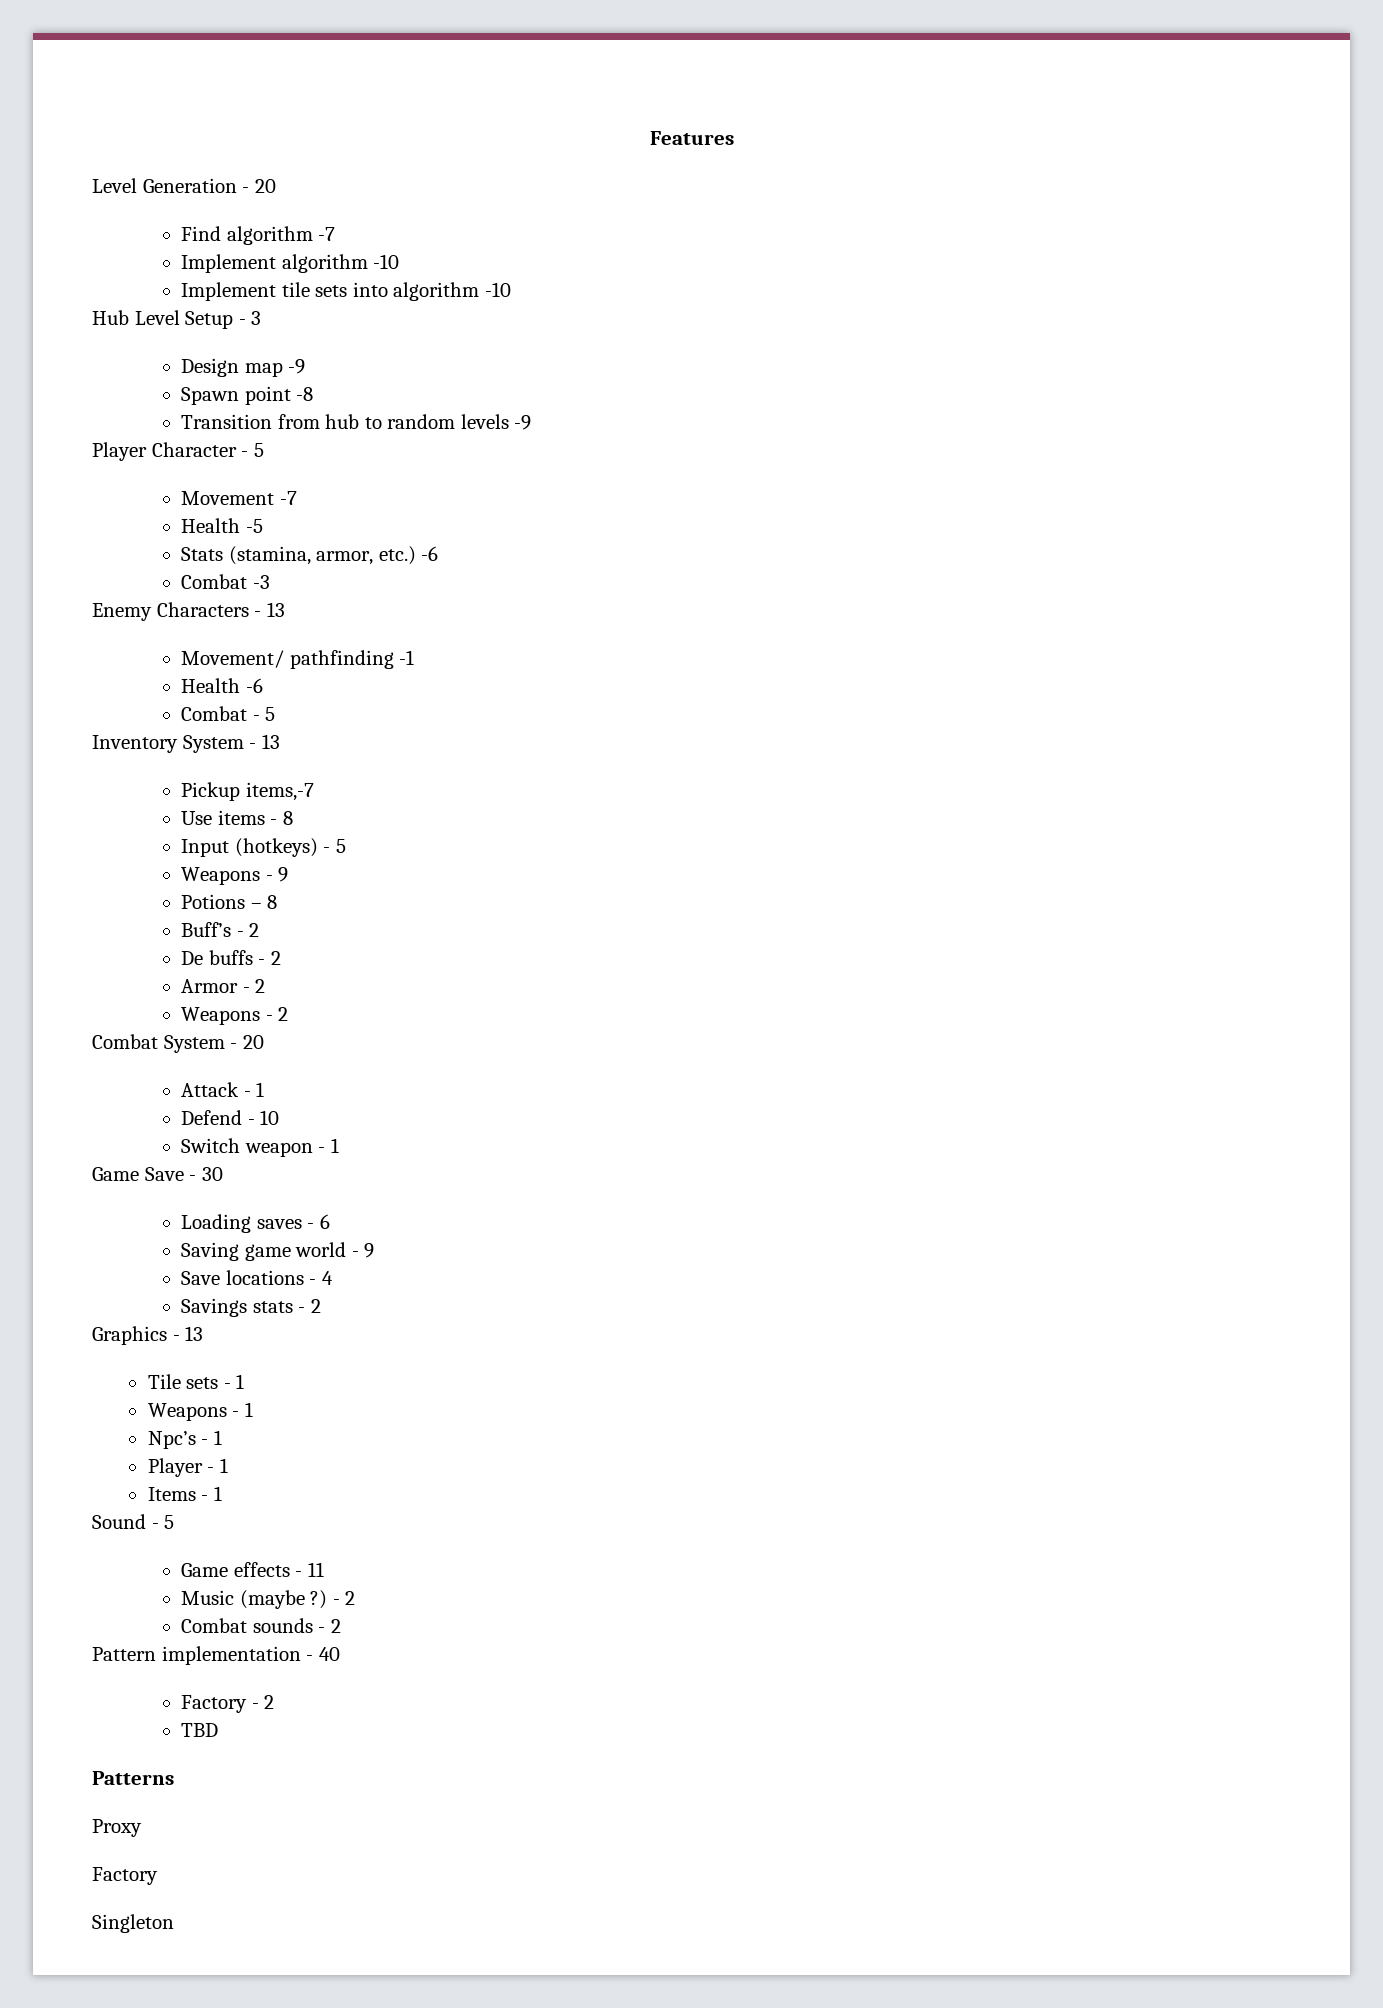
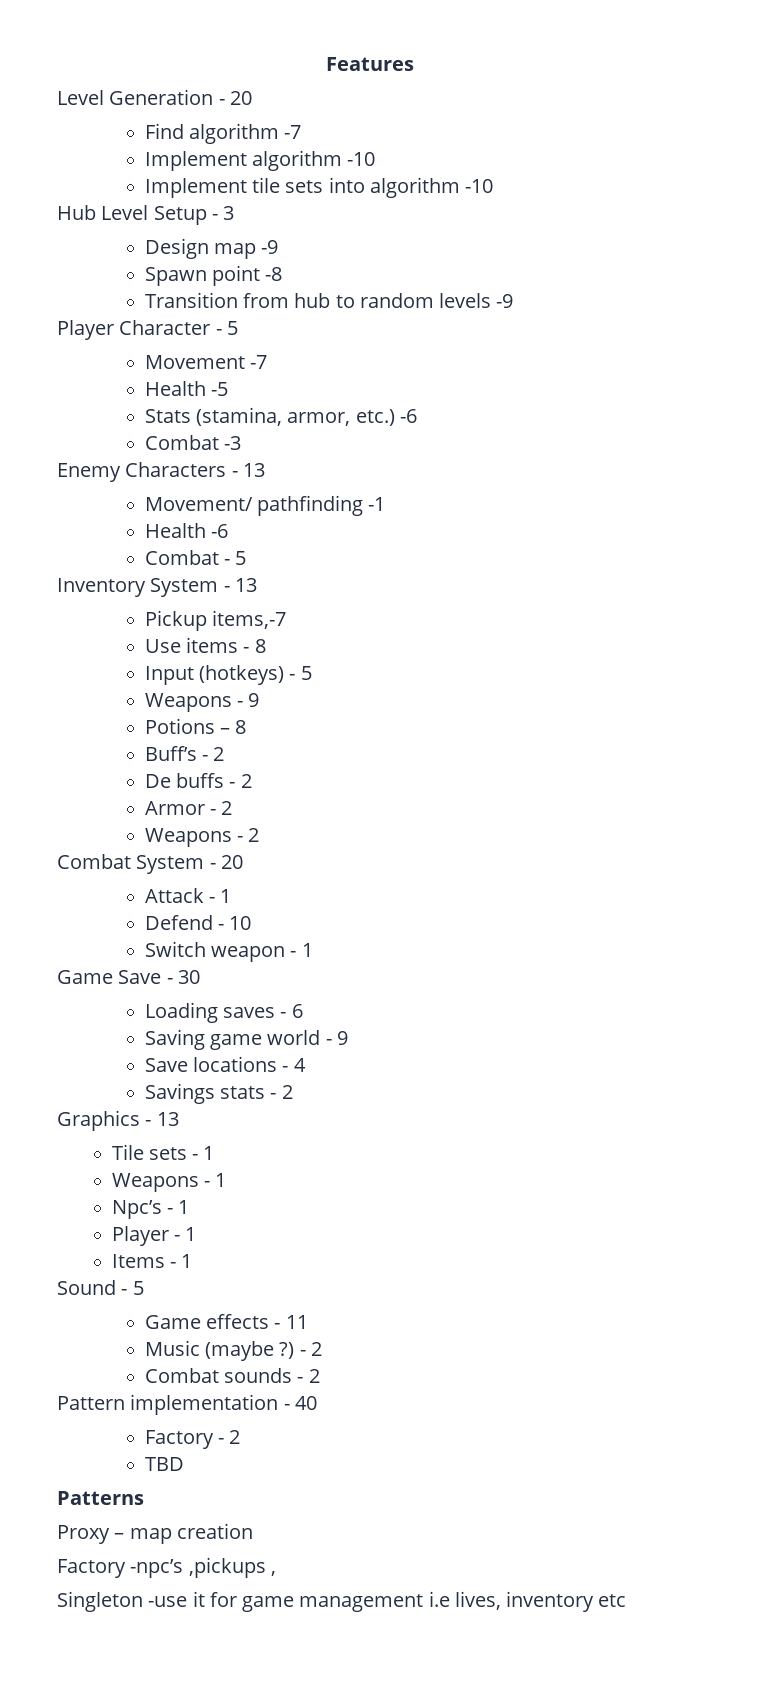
- Proxy
- Factory
- Singleton
+ Proxy – map creation
+ Factory -npc’s ,pickups ,
+ Singleton -use it for game management i.e lives, inventory etc

